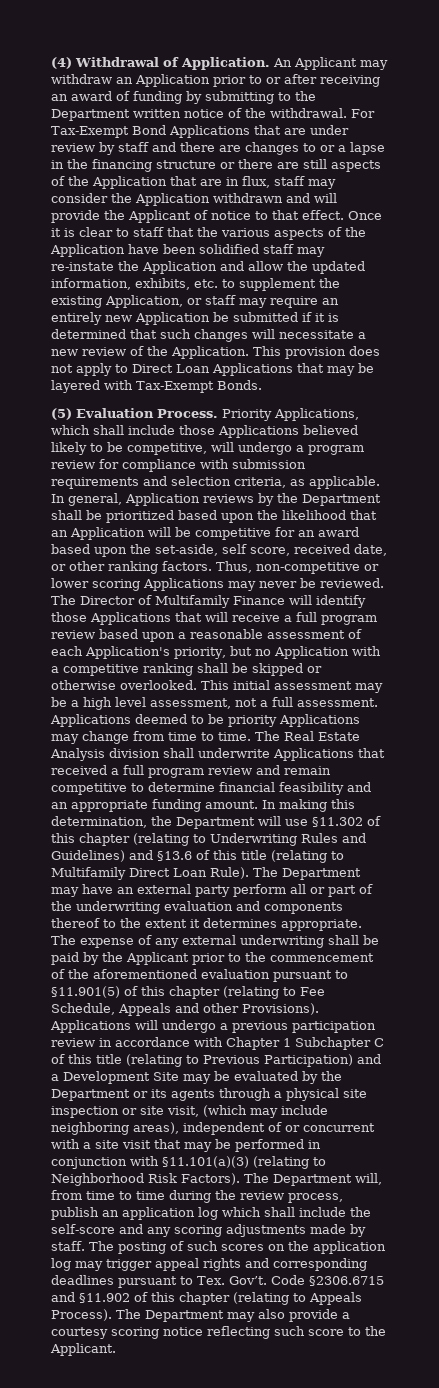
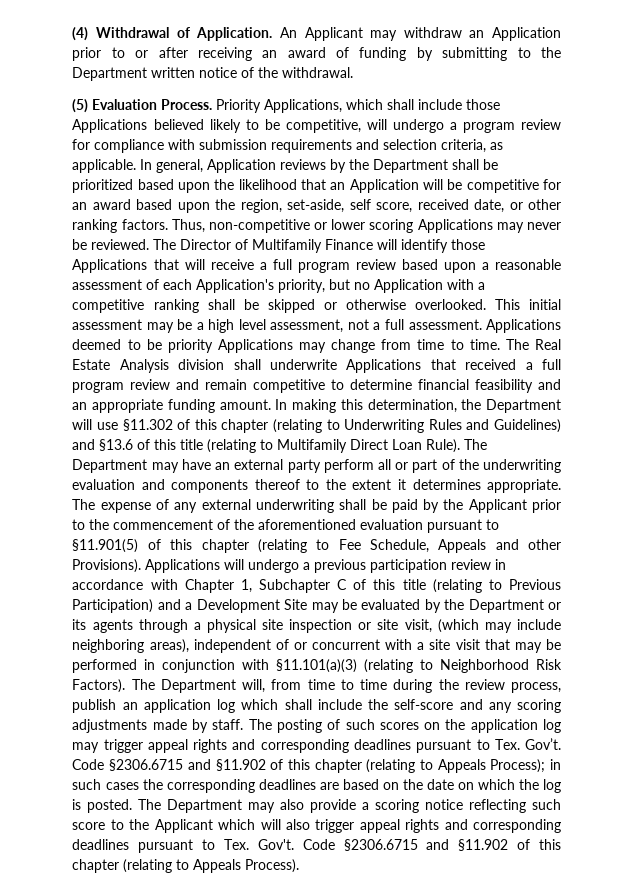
- For Tax-Exempt Bond Applications that are under review by staff and there are changes to or a lapse in the financing structure or there are still aspects of the Application that are in flux, staff may consider the Application withdrawn and will provide the Applicant of notice to that effect. Once it is clear to staff that the various aspects of the Application have been solidified staff may re-instate the Application and allow the updated information, exhibits, etc. to supplement the existing Application, or staff may require an entirely new Application be submitted if it is determined that such changes will necessitate a new review of the Application. This provision does not apply to Direct Loan Applications that may be layered with Tax-Exempt Bonds.
- In general, Application reviews by the Department shall be prioritized based upon the likelihood that an Application will be competitive for an award based upon the set-aside, self score, received date, or other ranking factors.
+ In general, Application reviews by the Department shall be prioritized based upon the likelihood that an Application will be competitive for an award based upon the region, set-aside, self score, received date, or other ranking factors.
- Applications will undergo a previous participation review in accordance with Chapter 1 Subchapter C of this title (relating to Previous Participation) and a Development Site may be evaluated by the Department or its agents through a physical site inspection or site visit, (which may include neighboring areas), independent of or concurrent with a site visit that may be performed in conjunction with §11.101(a)(3) (relating to Neighborhood Risk Factors).
+ Applications will undergo a previous participation review in accordance with Chapter 1, Subchapter C of this title (relating to Previous Participation) and a Development Site may be evaluated by the Department or its agents through a physical site inspection or site visit, (which may include neighboring areas), independent of or concurrent with a site visit that may be performed in conjunction with §11.101(a)(3) (relating to Neighborhood Risk Factors).
- Code §2306.6715 and §11.902 of this chapter (relating to Appeals Process).
+ Code §2306.6715 and §11.902 of this chapter (relating to Appeals Process); in such cases the corresponding deadlines are based on the date on which the log is posted.
- The Department may also provide a courtesy scoring notice reflecting such score to the Applicant.
+ The Department may also provide a scoring notice reflecting such score to the Applicant which will also trigger appeal rights and corresponding deadlines pursuant to Tex. Gov't. Code §2306.6715 and §11.902 of this chapter (relating to Appeals Process).

